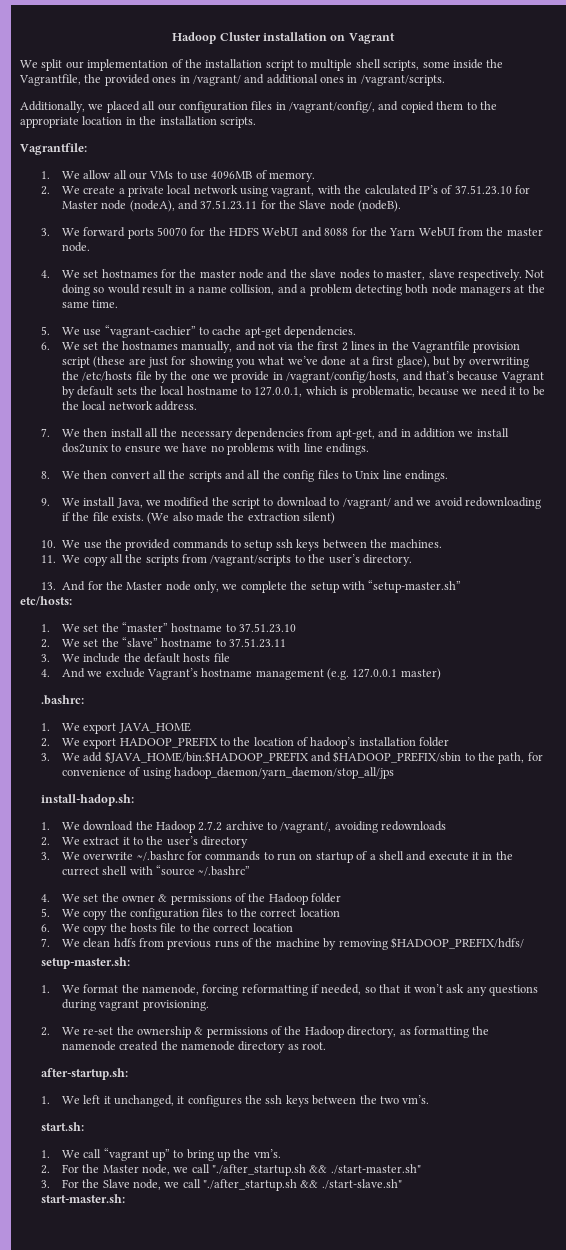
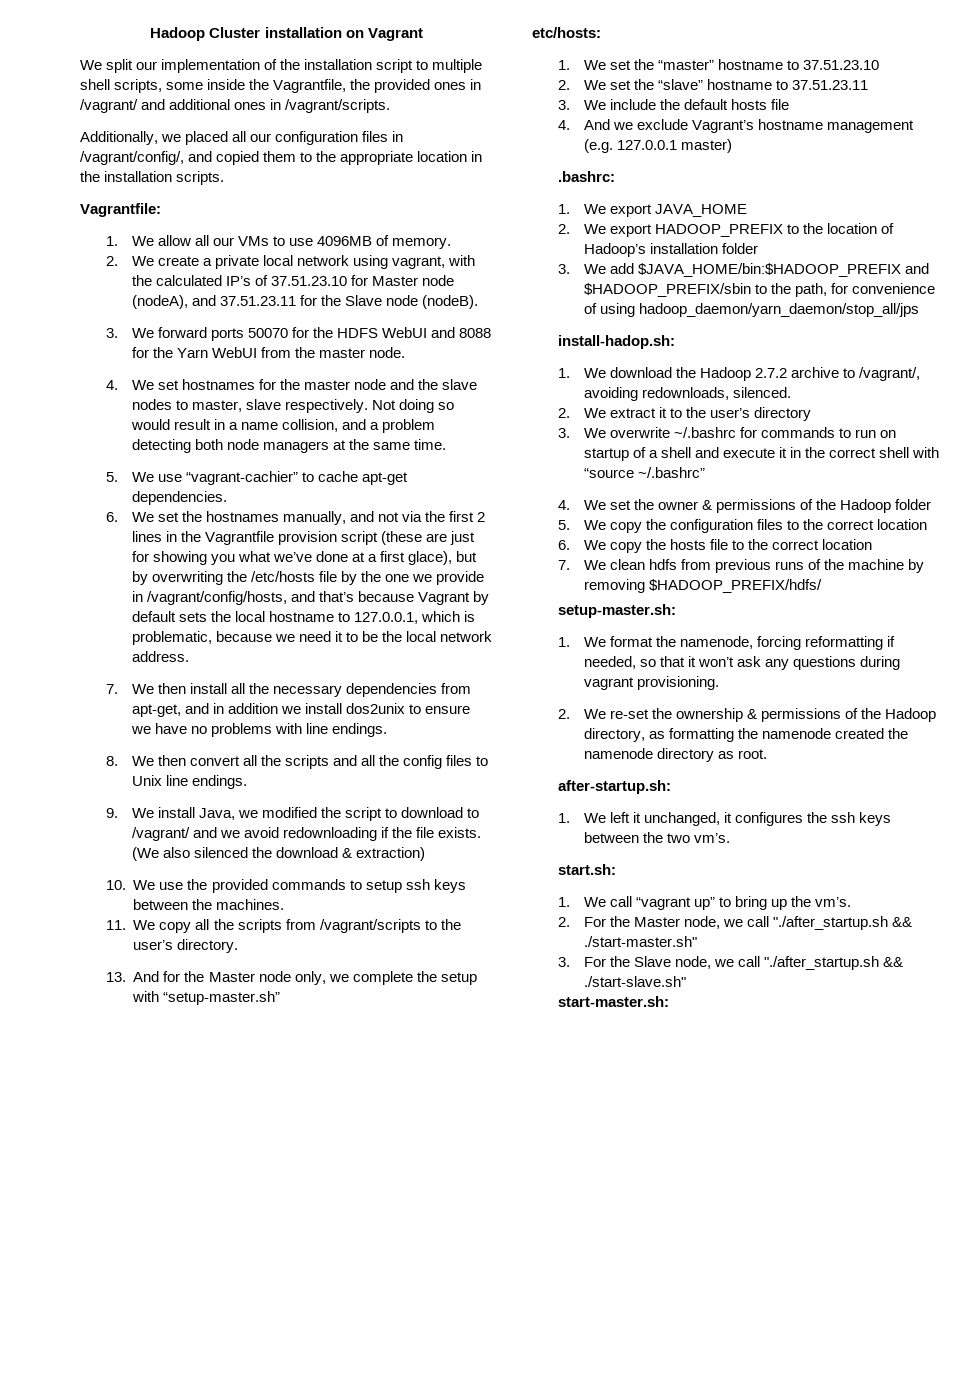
- (We also made the extraction silent)
+ (We also silenced the download & extraction)
- 2. We export HADOOP_PREFIX to the location of hadoop’s installation folder
+ 2. We export HADOOP_PREFIX to the location of Hadoop’s installation folder
- 1. We download the Hadoop 2.7.2 archive to /vagrant/, avoiding redownloads
+ 1. We download the Hadoop 2.7.2 archive to /vagrant/, avoiding redownloads, silenced.
- 3. We overwrite ~/.bashrc for commands to run on startup of a shell and execute it in the currect shell with “source ~/.bashrc”
+ 3. We overwrite ~/.bashrc for commands to run on startup of a shell and execute it in the correct shell with “source ~/.bashrc”

